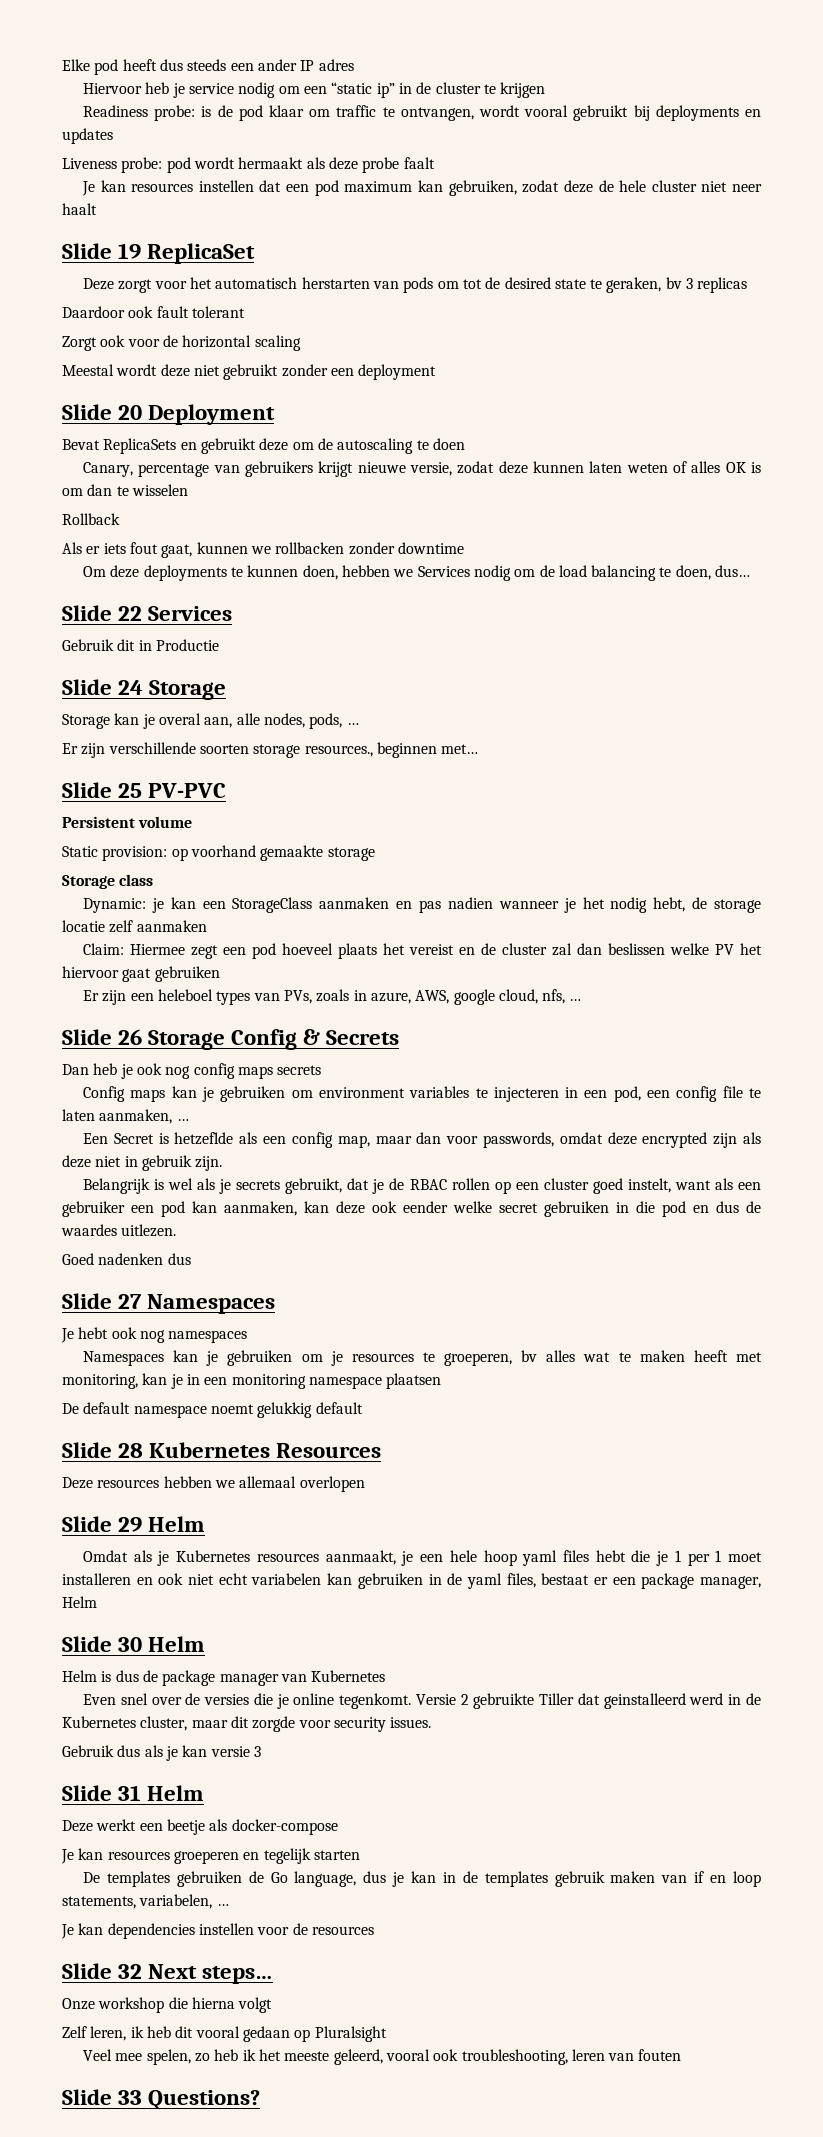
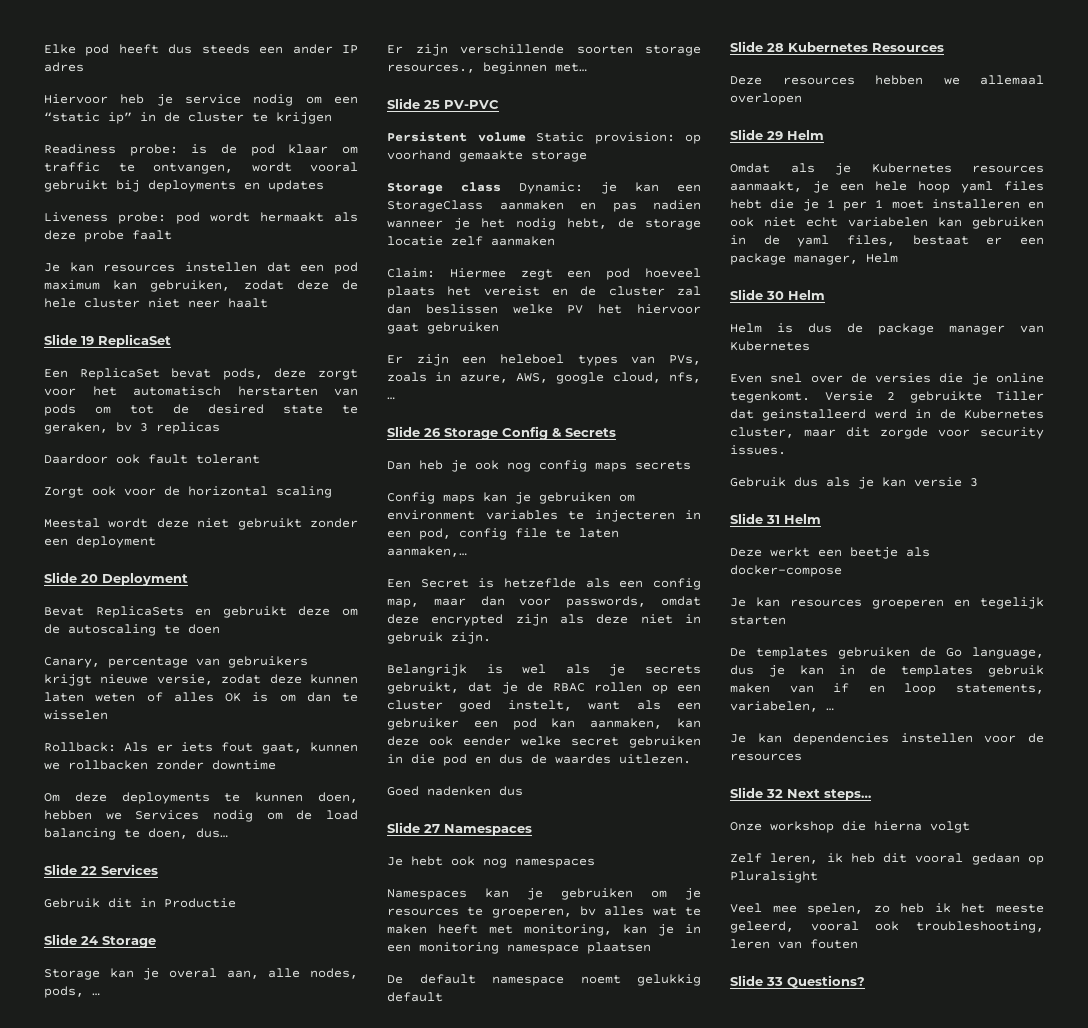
- Deze zorgt voor het automatisch herstarten van pods om tot de desired state te geraken, bv 3 replicas
+ Een ReplicaSet bevat pods, deze zorgt voor het automatisch herstarten van pods om tot de desired state te geraken, bv 3 replicas
- Rollback
- Als er iets fout gaat, kunnen we rollbacken zonder downtime
+ Rollback: Als er iets fout gaat, kunnen we rollbacken zonder downtime
- Persistent volume
- Static provision: op voorhand gemaakte storage
+ Persistent volume Static provision: op voorhand gemaakte storage
- Storage class
- Dynamic: je kan een StorageClass aanmaken en pas nadien wanneer je het nodig hebt, de storage locatie zelf aanmaken
+ Storage class Dynamic: je kan een StorageClass aanmaken en pas nadien wanneer je het nodig hebt, de storage locatie zelf aanmaken
- Config maps kan je gebruiken om environment variables te injecteren in een pod, een config file te laten aanmaken, …
+ Config maps kan je gebruiken om environment variables te injecteren in een pod, config file te laten aanmaken,…

